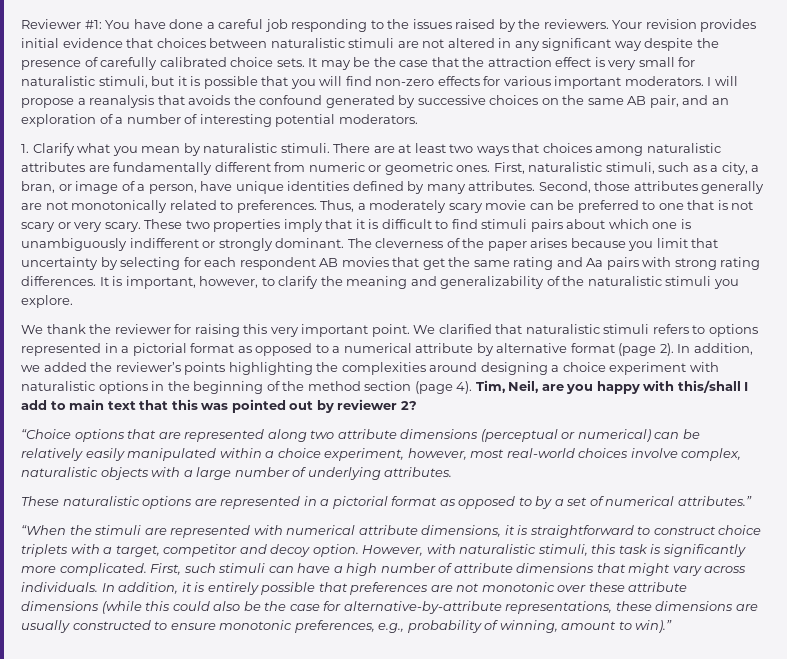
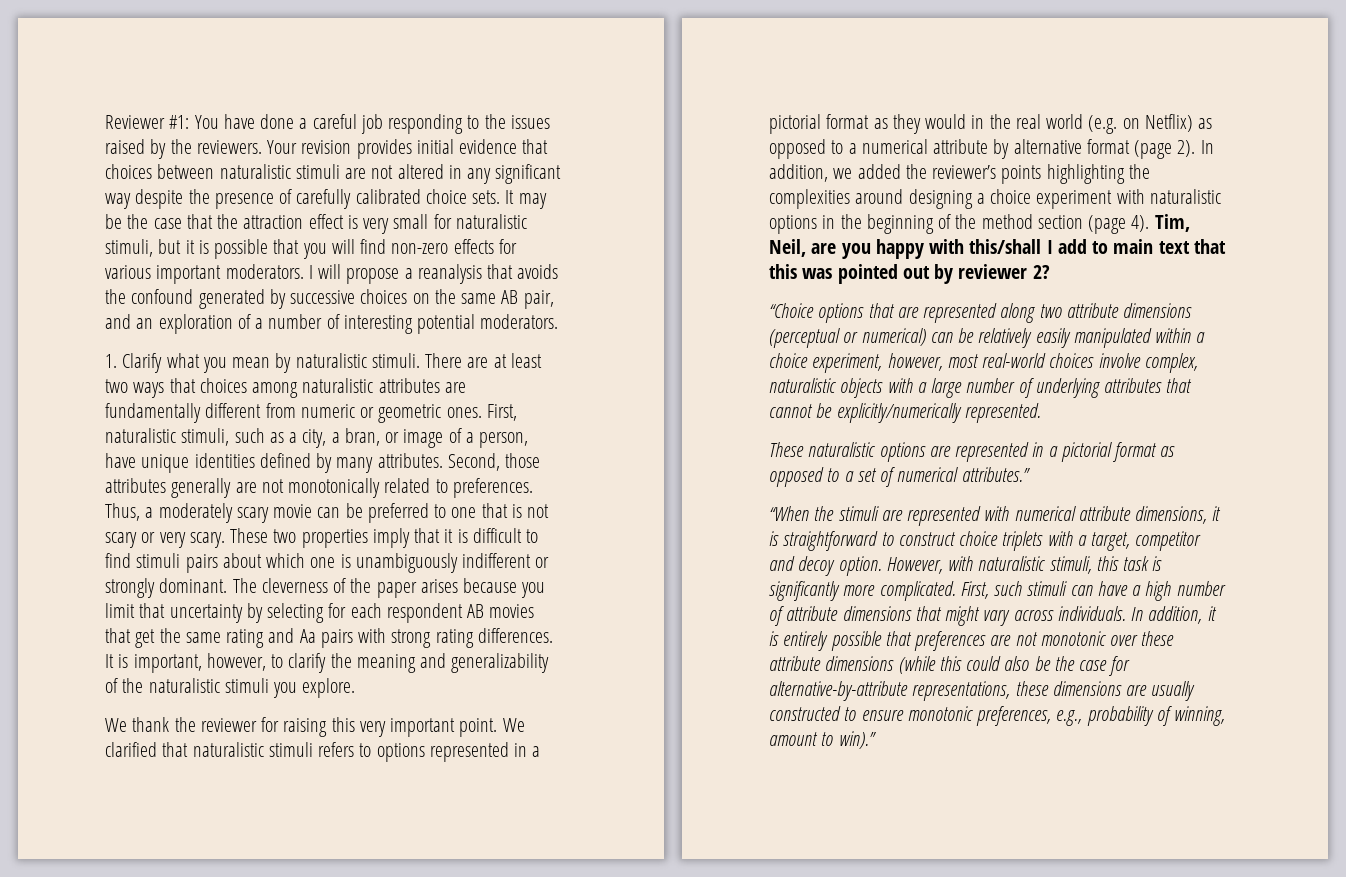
- We clarified that naturalistic stimuli refers to options represented in a pictorial format as opposed to a numerical attribute by alternative format (page 2).
+ We clarified that naturalistic stimuli refers to options represented in a pictorial format as they would in the real world (e.g. on Netflix) as opposed to a numerical attribute by alternative format (page 2).
- “Choice options that are represented along two attribute dimensions (perceptual or numerical) can be relatively easily manipulated within a choice experiment, however, most real-world choices involve complex, naturalistic objects with a large number of underlying attributes.
+ “Choice options that are represented along two attribute dimensions (perceptual or numerical) can be relatively easily manipulated within a choice experiment, however, most real-world choices involve complex, naturalistic objects with a large number of underlying attributes that cannot be explicitly/numerically represented.
- These naturalistic options are represented in a pictorial format as opposed to by a set of numerical attributes.”
+ These naturalistic options are represented in a pictorial format as opposed to a set of numerical attributes.”

